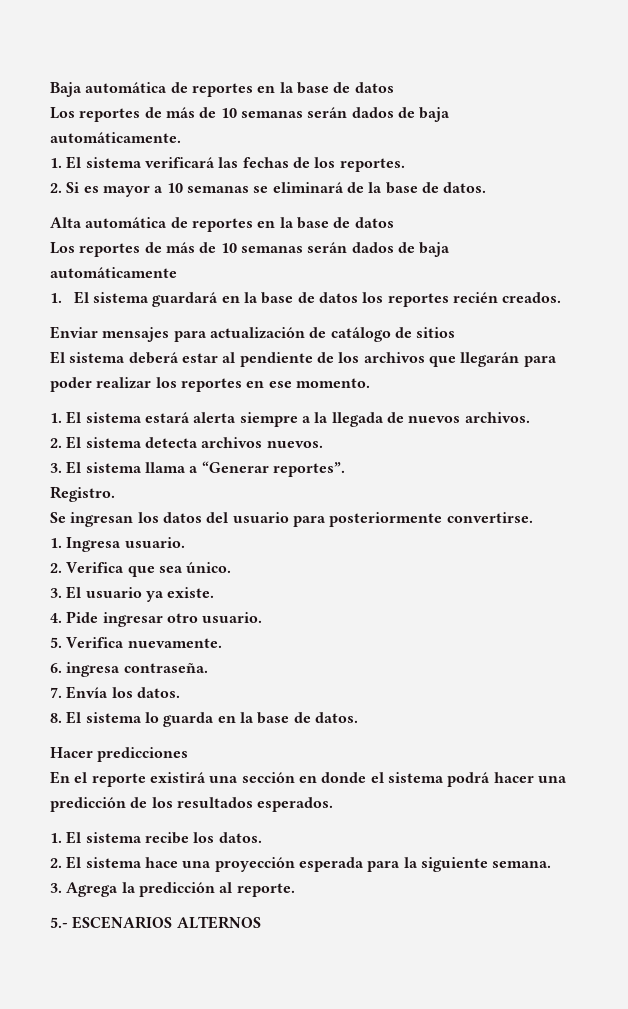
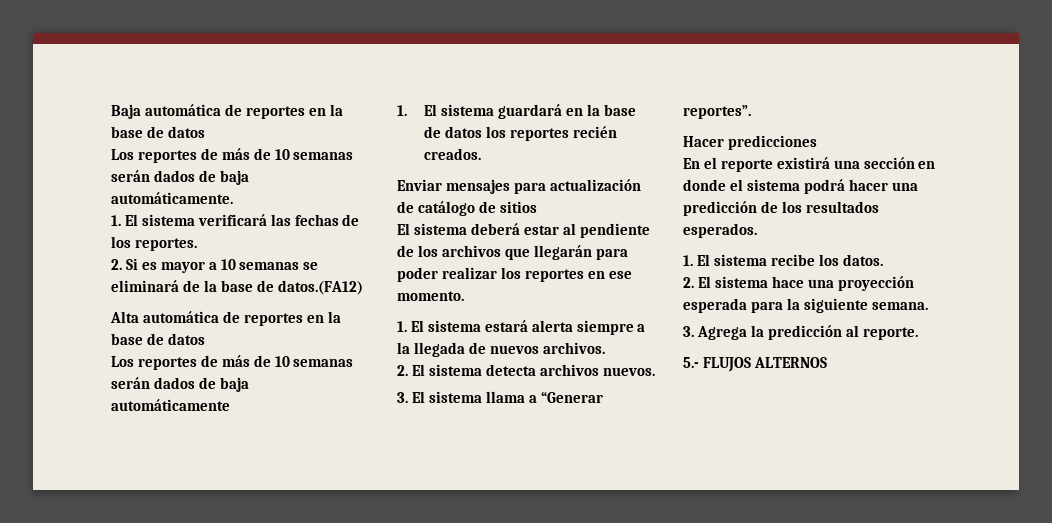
- 2. Si es mayor a 10 semanas se eliminará de la base de datos.
+ 2. Si es mayor a 10 semanas se eliminará de la base de datos.(FA12)
- Registro.
- Se ingresan los datos del usuario para posteriormente convertirse.
- 1. Ingresa usuario.
- 2. Verifica que sea único.
- 3. El usuario ya existe.
- 4. Pide ingresar otro usuario.
- 5. Verifica nuevamente.
- 6. ingresa contraseña.
- 7. Envía los datos.
- 8. El sistema lo guarda en la base de datos.
- 5.- ESCENARIOS ALTERNOS
+ 5.- FLUJOS ALTERNOS

